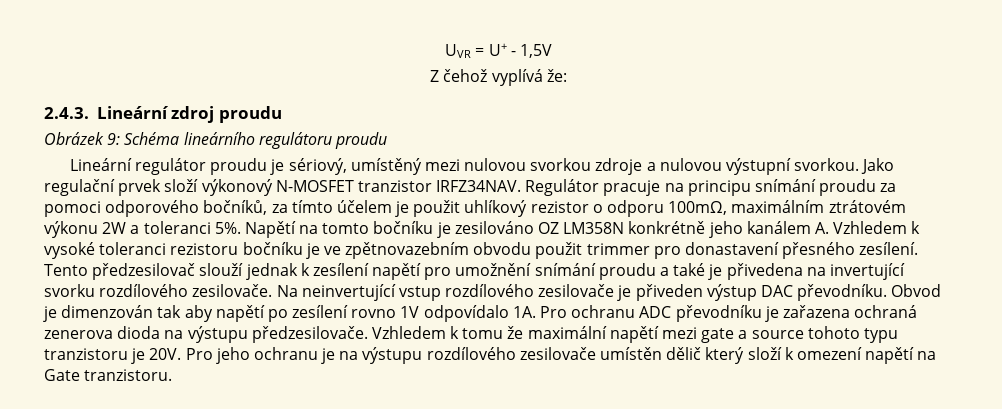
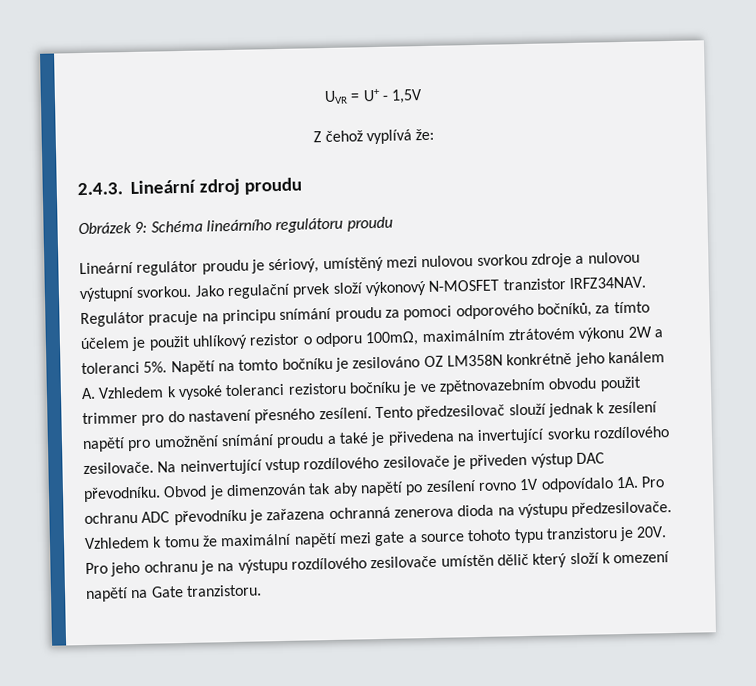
- Napětí na tomto bočníku je zesilováno OZ LM358N konkrétně jeho kanálem A. Vzhledem k vysoké toleranci rezistoru bočníku je ve zpětnovazebním obvodu použit trimmer pro donastavení přesného zesílení.
+ Napětí na tomto bočníku je zesilováno OZ LM358N konkrétně jeho kanálem A. Vzhledem k vysoké toleranci rezistoru bočníku je ve zpětnovazebním obvodu použit trimmer pro do nastavení přesného zesílení.
- Pro ochranu ADC převodníku je zařazena ochraná zenerova dioda na výstupu předzesilovače.
+ Pro ochranu ADC převodníku je zařazena ochranná zenerova dioda na výstupu předzesilovače.

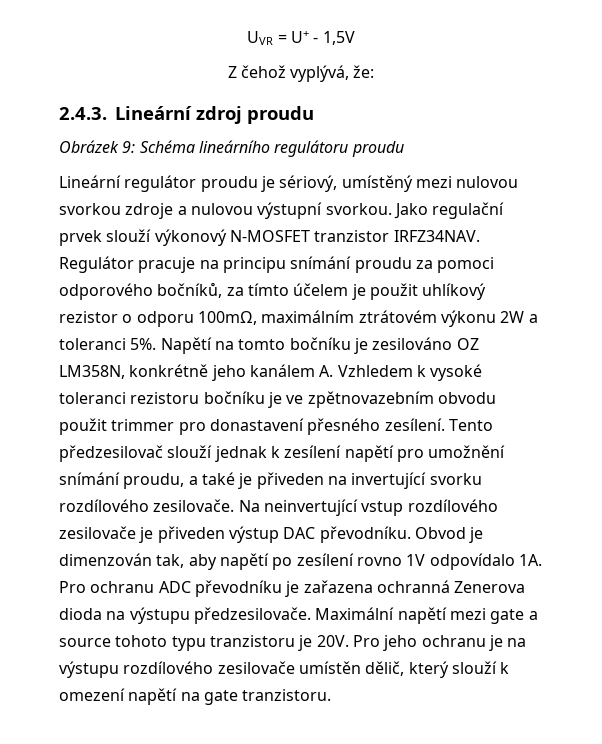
- Z čehož vyplívá že:
+ Z čehož vyplývá, že:
- Jako regulační prvek složí výkonový N-MOSFET tranzistor IRFZ34NAV.
+ Jako regulační prvek slouží výkonový N-MOSFET tranzistor IRFZ34NAV.
- Napětí na tomto bočníku je zesilováno OZ LM358N konkrétně jeho kanálem A. Vzhledem k vysoké toleranci rezistoru bočníku je ve zpětnovazebním obvodu použit trimmer pro do nastavení přesného zesílení.
+ Napětí na tomto bočníku je zesilováno OZ LM358N, konkrétně jeho kanálem A. Vzhledem k vysoké toleranci rezistoru bočníku je ve zpětnovazebním obvodu použit trimmer pro donastavení přesného zesílení.
- Tento předzesilovač slouží jednak k zesílení napětí pro umožnění snímání proudu a také je přivedena na invertující svorku rozdílového zesilovače.
+ Tento předzesilovač slouží jednak k zesílení napětí pro umožnění snímání proudu, a také je přiveden na invertující svorku rozdílového zesilovače.
- Obvod je dimenzován tak aby napětí po zesílení rovno 1V odpovídalo 1A.
+ Obvod je dimenzován tak, aby napětí po zesílení rovno 1V odpovídalo 1A.
- Pro ochranu ADC převodníku je zařazena ochranná zenerova dioda na výstupu předzesilovače.
+ Pro ochranu ADC převodníku je zařazena ochranná Zenerova dioda na výstupu předzesilovače.
- Vzhledem k tomu že maximální napětí mezi gate a source tohoto typu tranzistoru je 20V.
+ Maximální napětí mezi gate a source tohoto typu tranzistoru je 20V.
- Pro jeho ochranu je na výstupu rozdílového zesilovače umístěn dělič který složí k omezení napětí na Gate tranzistoru.
+ Pro jeho ochranu je na výstupu rozdílového zesilovače umístěn dělič, který slouží k omezení napětí na gate tranzistoru.

